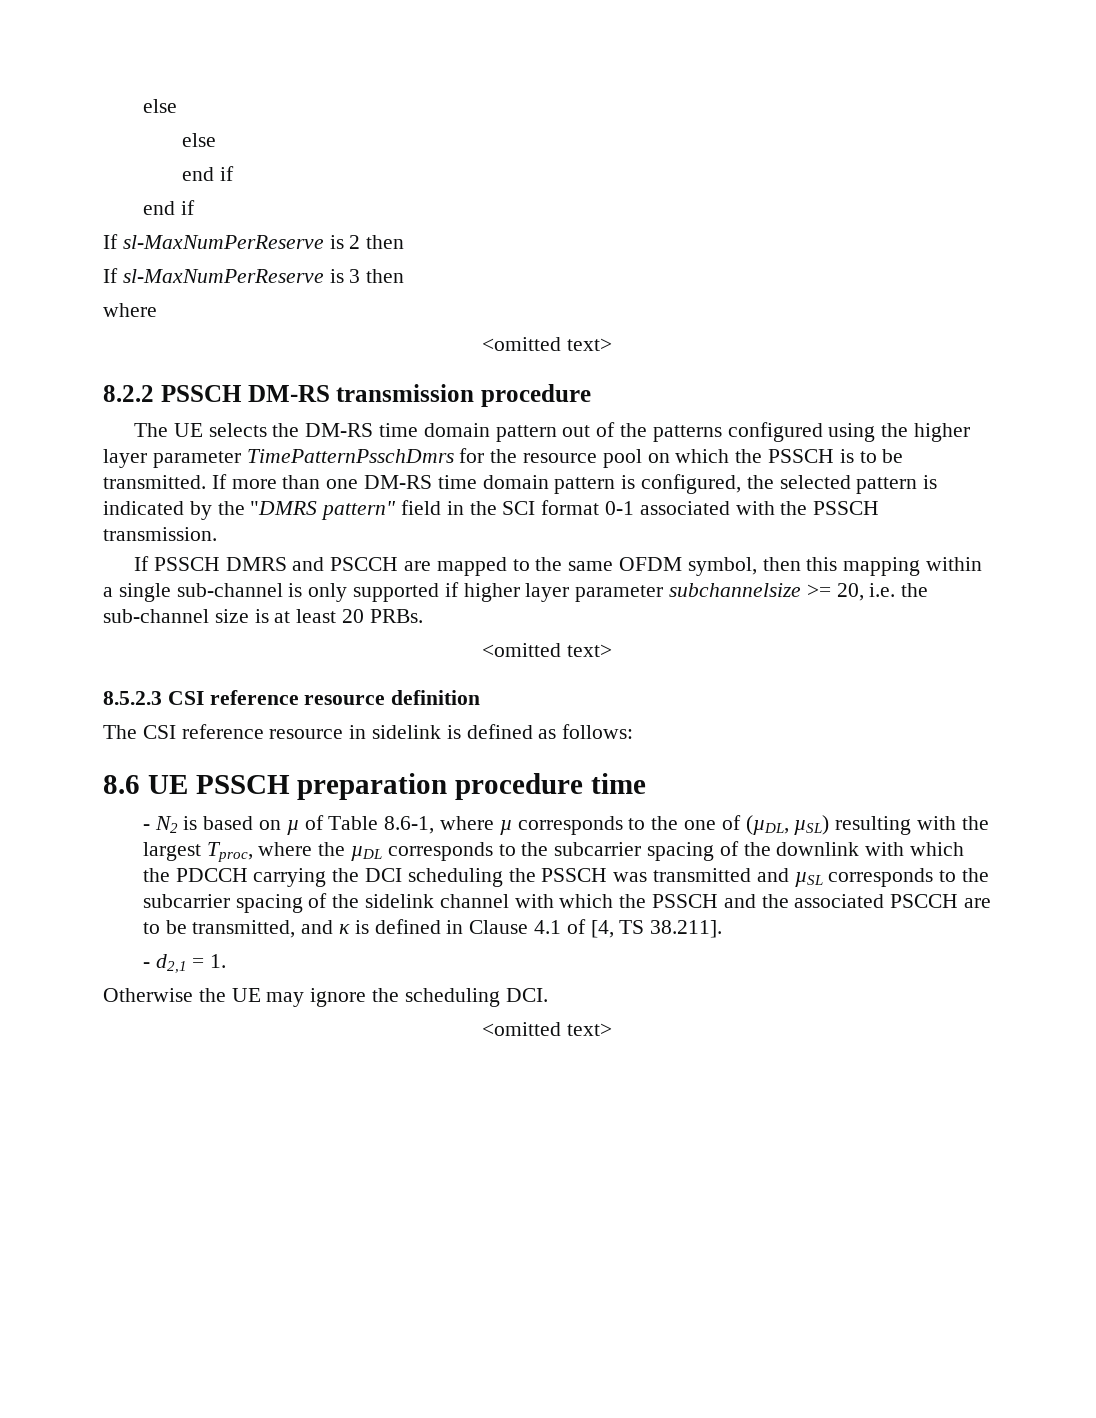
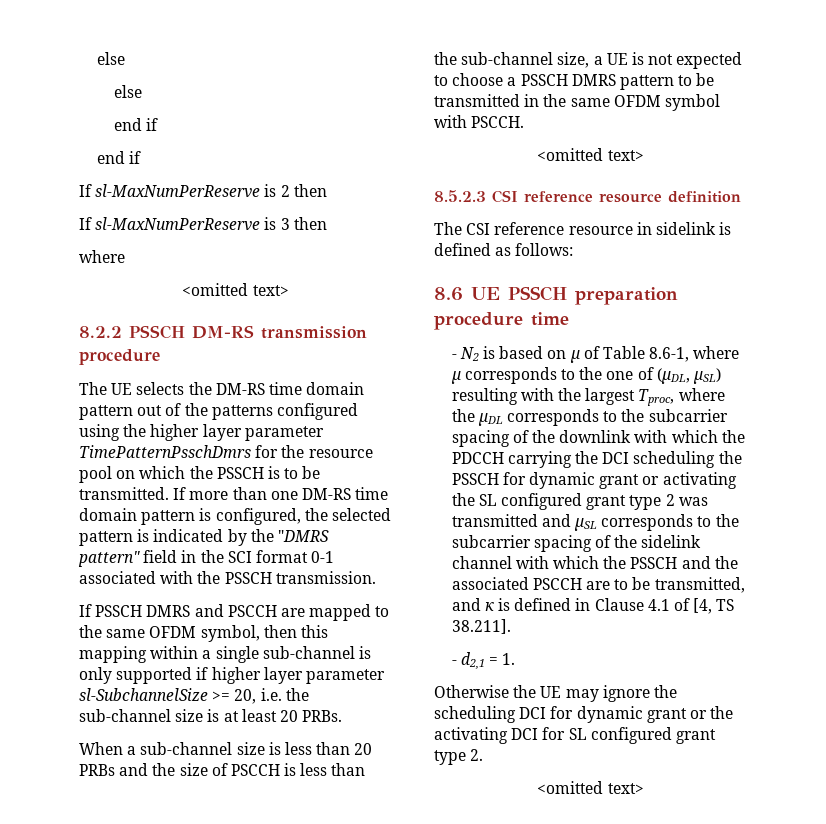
- If PSSCH DMRS and PSCCH are mapped to the same OFDM symbol, then this mapping within a single sub-channel is only supported if higher layer parameter subchannelsize >= 20, i.e. the sub-channel size is at least 20 PRBs.
+ If PSSCH DMRS and PSCCH are mapped to the same OFDM symbol, then this mapping within a single sub-channel is only supported if higher layer parameter sl-SubchannelSize >= 20, i.e. the sub-channel size is at least 20 PRBs.
+ When a sub-channel size is less than 20 PRBs and the size of PSCCH is less than the sub-channel size, a UE is not expected to choose a PSSCH DMRS pattern to be transmitted in the same OFDM symbol with PSCCH.
- - N2 is based on µ of Table 8.6-1, where µ corresponds to the one of (µDL, µSL) resulting with the largest Tproc, where the µDL corresponds to the subcarrier spacing of the downlink with which the PDCCH carrying the DCI scheduling the PSSCH was transmitted and µSL corresponds to the subcarrier spacing of the sidelink channel with which the PSSCH and the associated PSCCH are to be transmitted, and κ is defined in Clause 4.1 of [4, TS 38.211].
+ - N2 is based on µ of Table 8.6-1, where µ corresponds to the one of (µDL, µSL) resulting with the largest Tproc, where the µDL corresponds to the subcarrier spacing of the downlink with which the PDCCH carrying the DCI scheduling the PSSCH for dynamic grant or activating the SL configured grant type 2 was transmitted and µSL corresponds to the subcarrier spacing of the sidelink channel with which the PSSCH and the associated PSCCH are to be transmitted, and κ is defined in Clause 4.1 of [4, TS 38.211].
- Otherwise the UE may ignore the scheduling DCI.
+ Otherwise the UE may ignore the scheduling DCI for dynamic grant or the activating DCI for SL configured grant type 2.

